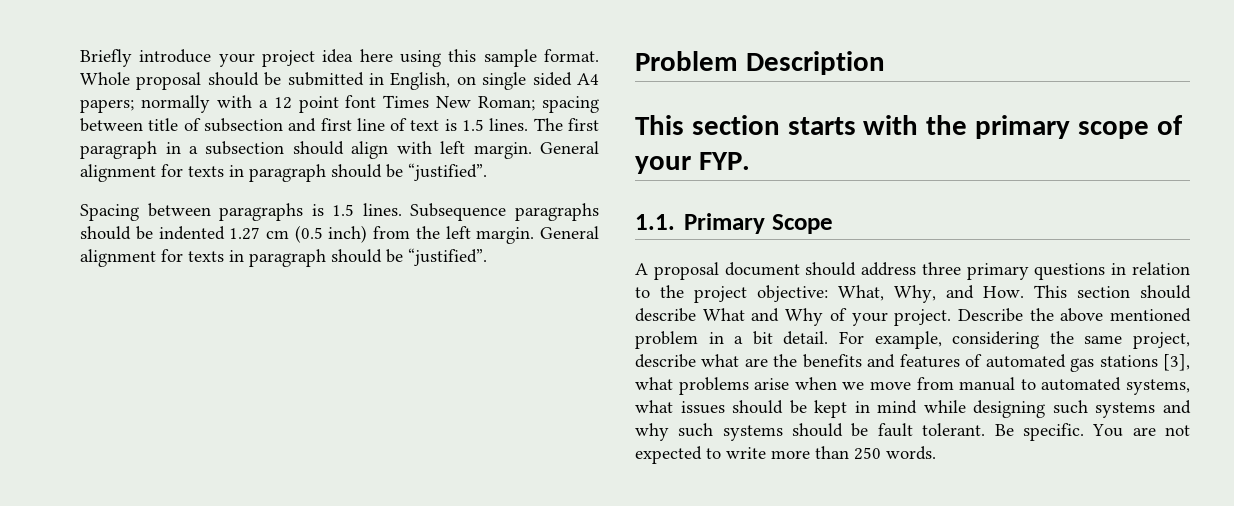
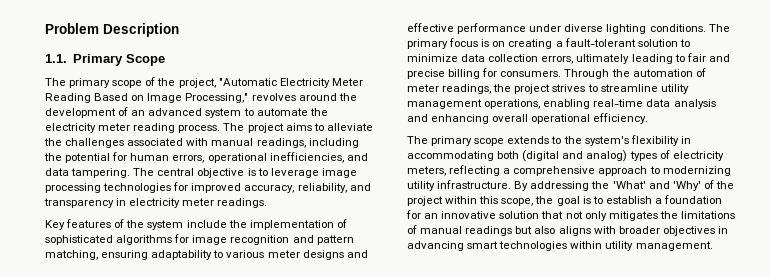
- Briefly introduce your project idea here using this sample format. Whole proposal should be submitted in English, on single sided A4 papers; normally with a 12 point font Times New Roman; spacing between title of subsection and first line of text is 1.5 lines. The first paragraph in a subsection should align with left margin. General alignment for texts in paragraph should be “justified”.
- Spacing between paragraphs is 1.5 lines. Subsequence paragraphs should be indented 1.27 cm (0.5 inch) from the left margin. General alignment for texts in paragraph should be “justified”.
  Problem Description
- This section starts with the primary scope of your FYP.
  1.1. Primary Scope
- A proposal document should address three primary questions in relation to the project objective: What, Why, and How. This section should describe What and Why of your project. Describe the above mentioned problem in a bit detail. For example, considering the same project, describe what are the benefits and features of automated gas stations [3], what problems arise when we move from manual to automated systems, what issues should be kept in mind while designing such systems and why such systems should be fault tolerant. Be specific. You are not expected to write more than 250 words.
+ The primary scope of the project, "Automatic Electricity Meter Reading Based on Image Processing," revolves around the development of an advanced system to automate the electricity meter reading process. The project aims to alleviate the challenges associated with manual readings, including the potential for human errors, operational inefficiencies, and data tampering. The central objective is to leverage image processing technologies for improved accuracy, reliability, and transparency in electricity meter readings.
+ Key features of the system include the implementation of sophisticated algorithms for image recognition and pattern matching, ensuring adaptability to various meter designs and effective performance under diverse lighting conditions. The primary focus is on creating a fault-tolerant solution to minimize data collection errors, ultimately leading to fair and precise billing for consumers. Through the automation of meter readings, the project strives to streamline utility management operations, enabling real-time data analysis and enhancing overall operational efficiency.
+ The primary scope extends to the system's flexibility in accommodating both (digital and analog) types of electricity meters, reflecting a comprehensive approach to modernizing utility infrastructure. By addressing the 'What' and 'Why' of the project within this scope, the goal is to establish a foundation for an innovative solution that not only mitigates the limitations of manual readings but also aligns with broader objectives in advancing smart technologies within utility management.

